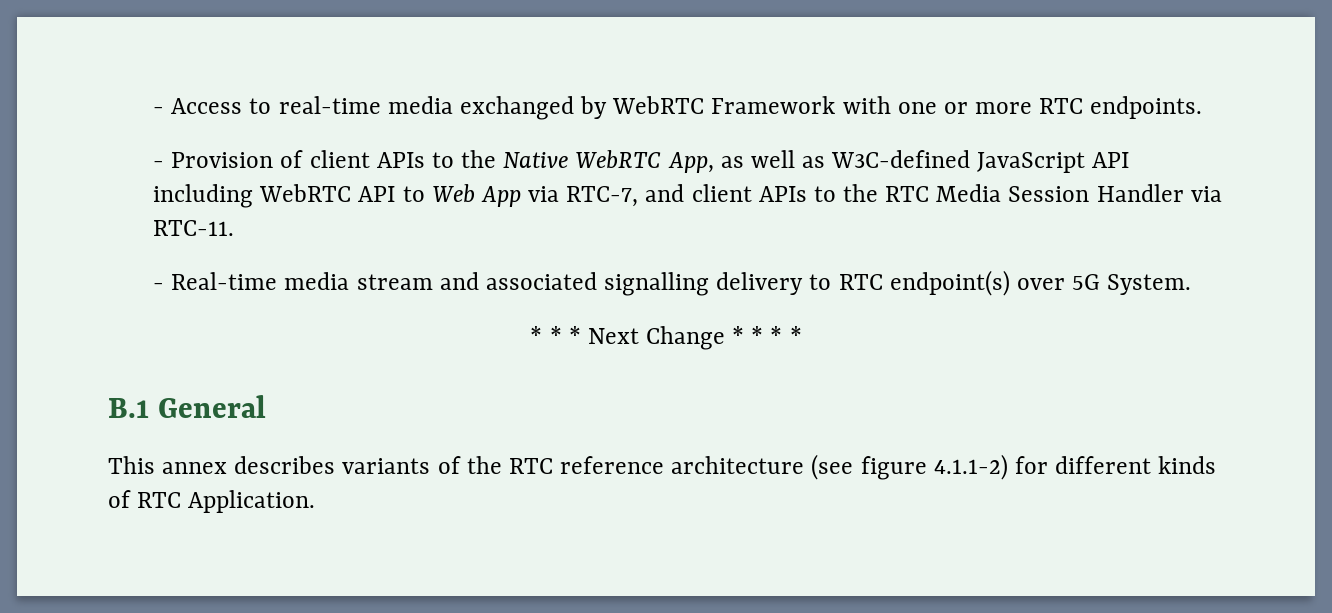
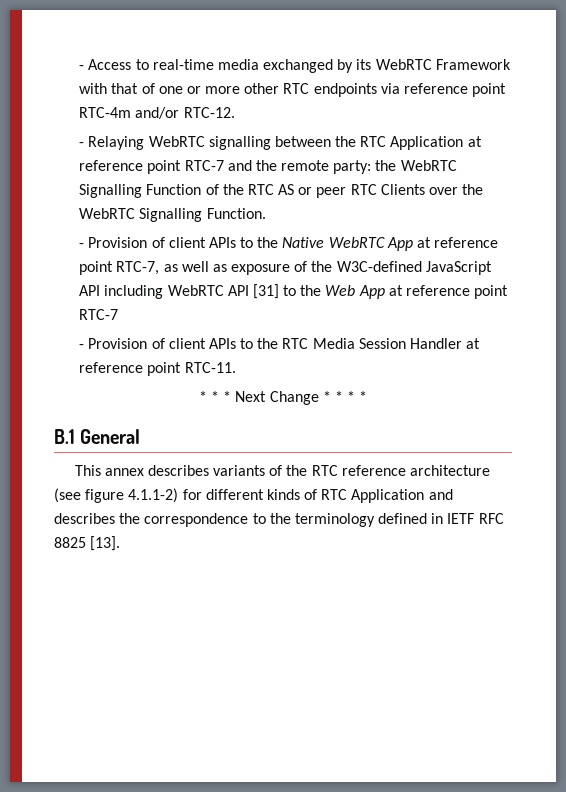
- - Access to real-time media exchanged by WebRTC Framework with one or more RTC endpoints.
+ - Access to real-time media exchanged by its WebRTC Framework with that of one or more other RTC endpoints via reference point RTC-4m and/or RTC-12.
+ - Relaying WebRTC signalling between the RTC Application at reference point RTC-7 and the remote party: the WebRTC Signalling Function of the RTC AS or peer RTC Clients over the WebRTC Signalling Function.
- - Provision of client APIs to the Native WebRTC App, as well as W3C-defined JavaScript API including WebRTC API to Web App via RTC-7, and client APIs to the RTC Media Session Handler via RTC-11.
- - Real-time media stream and associated signalling delivery to RTC endpoint(s) over 5G System.
+ - Provision of client APIs to the Native WebRTC App at reference point RTC-7, as well as exposure of the W3C-defined JavaScript API including WebRTC API [31] to the Web App at reference point RTC-7
+ - Provision of client APIs to the RTC Media Session Handler at reference point RTC-11.
- This annex describes variants of the RTC reference architecture (see figure 4.1.1-2) for different kinds of RTC Application.
+ This annex describes variants of the RTC reference architecture (see figure 4.1.1-2) for different kinds of RTC Application and describes the correspondence to the terminology defined in IETF RFC 8825 [13].

